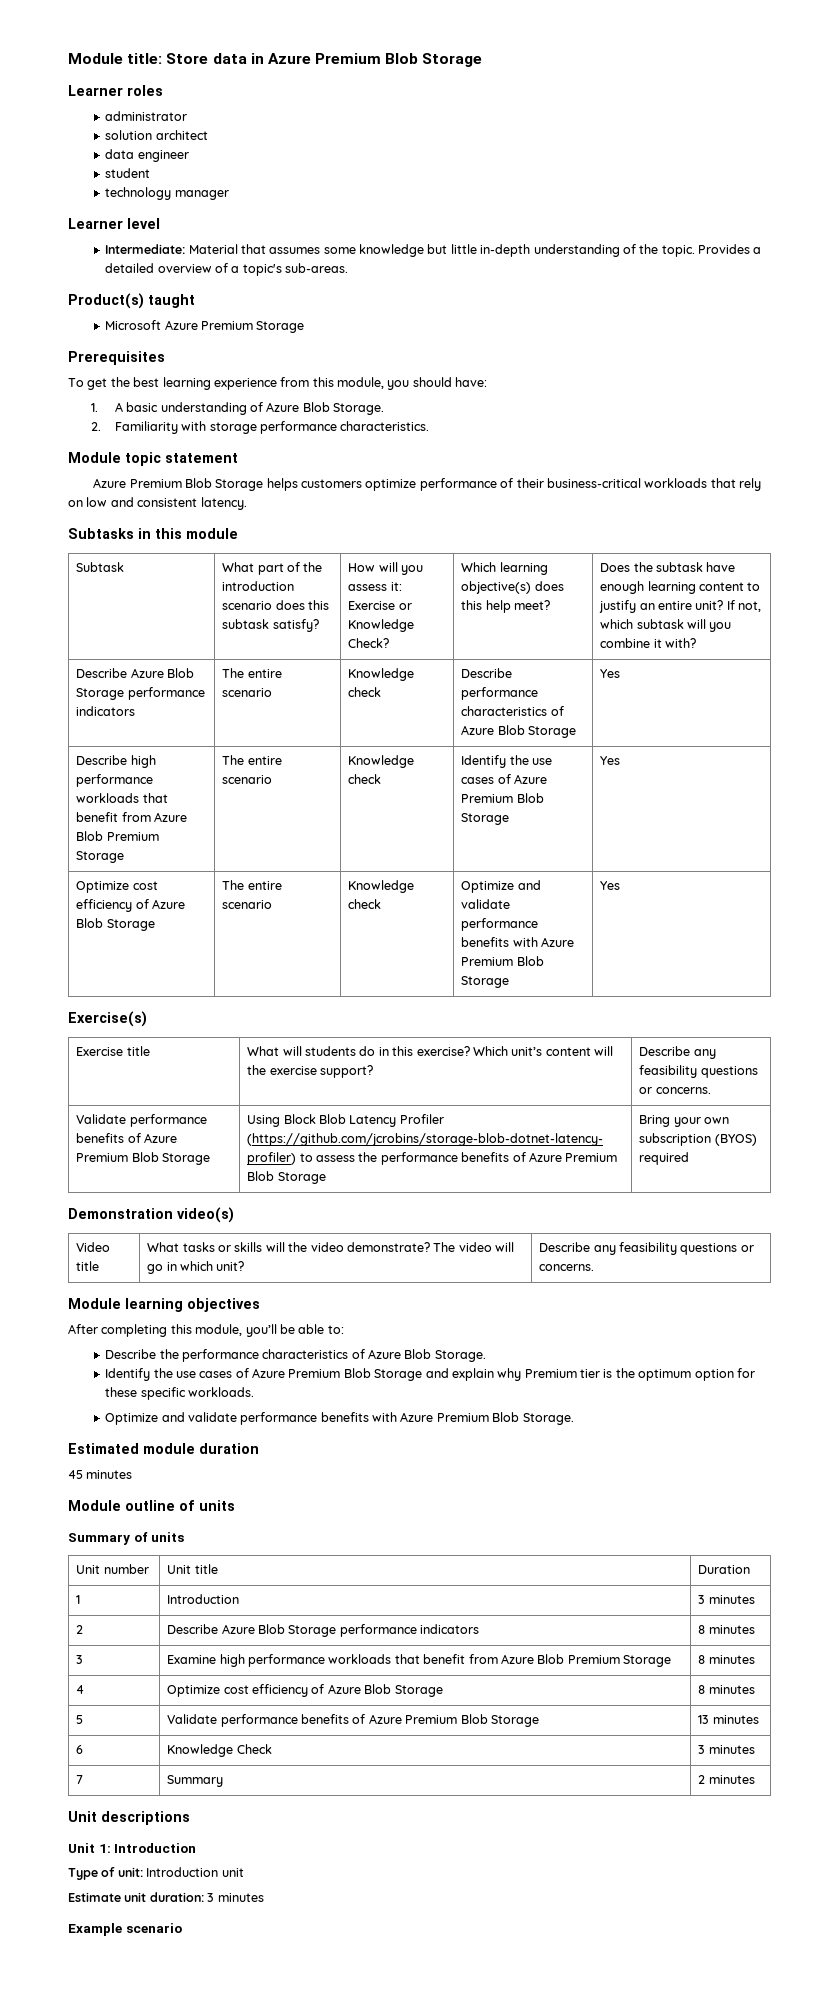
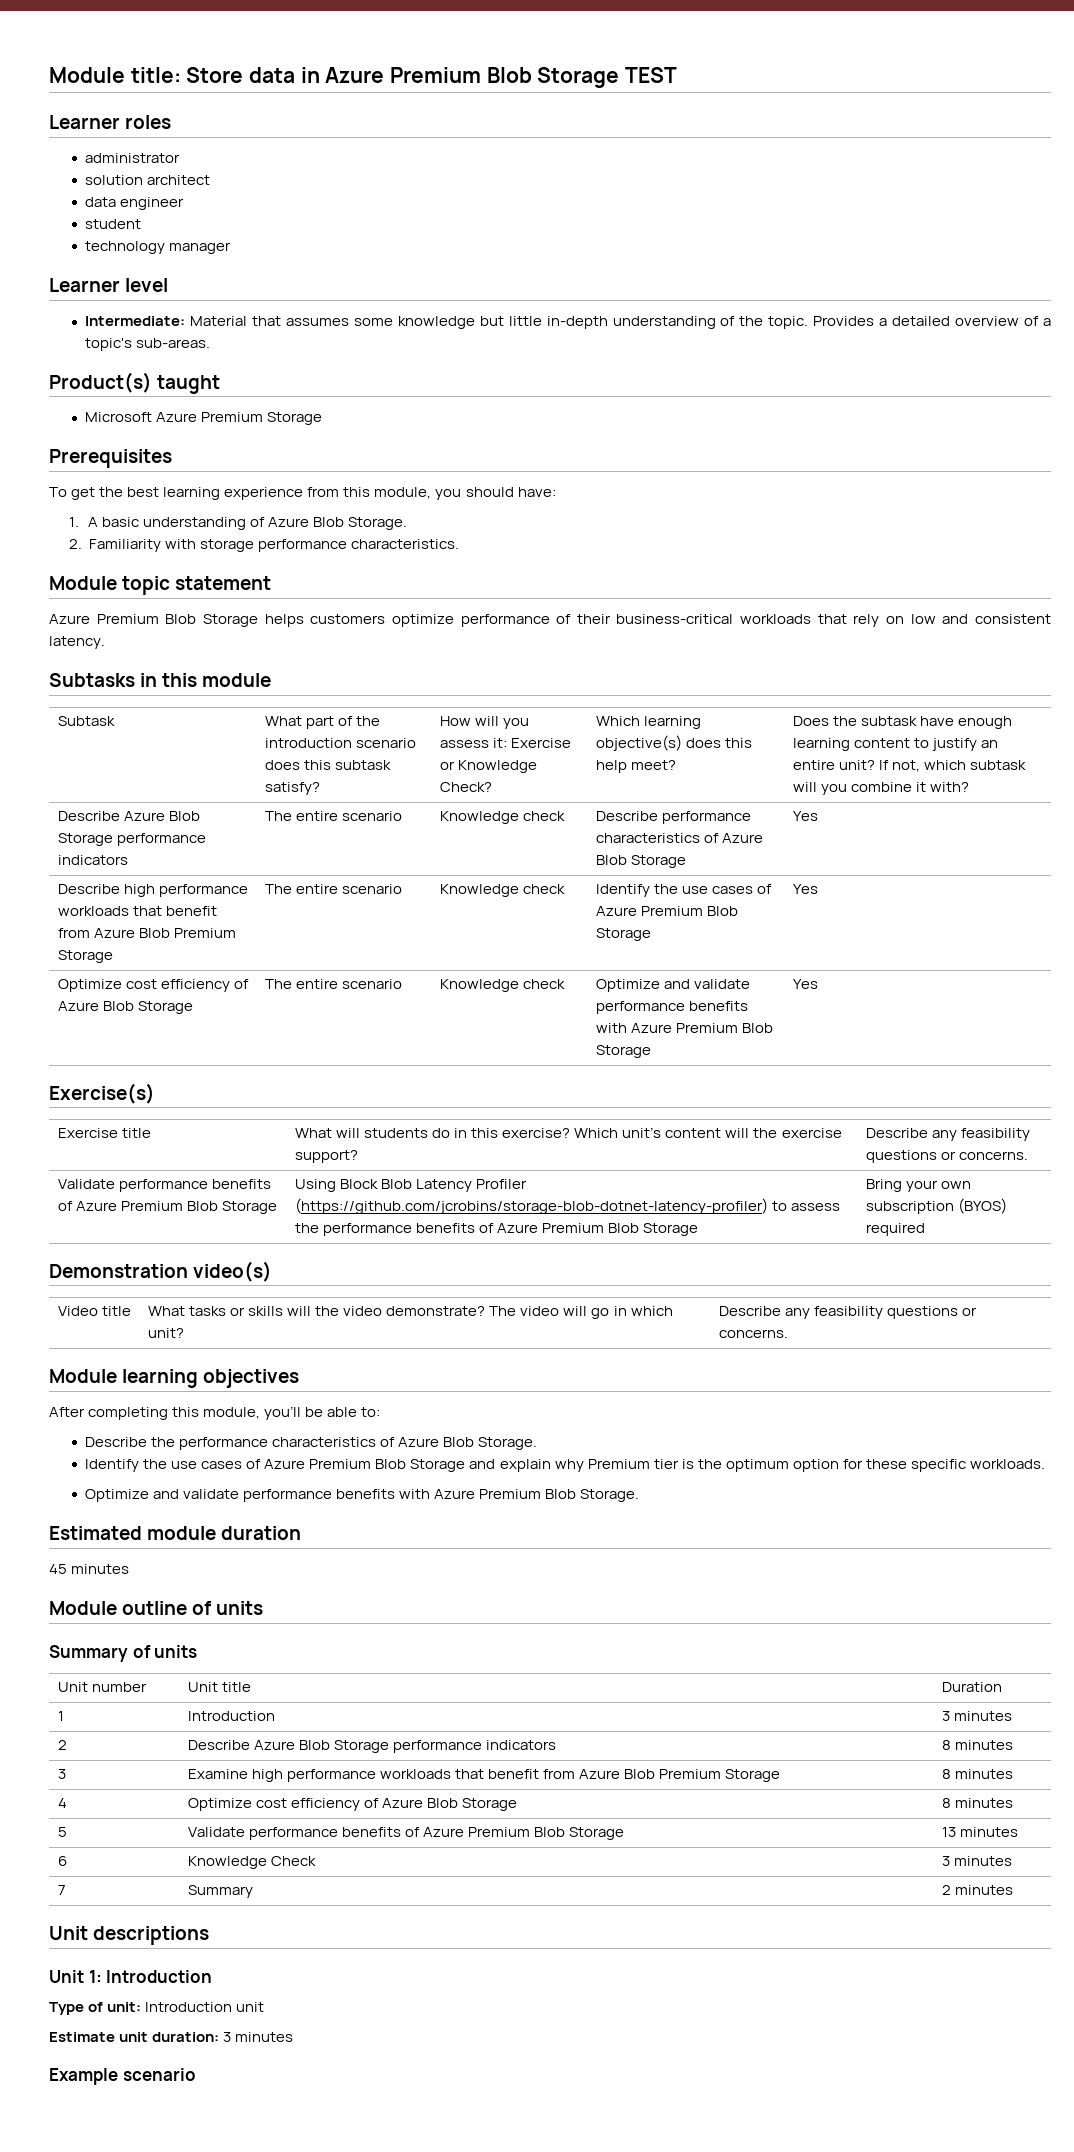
- Module title: Store data in Azure Premium Blob Storage
+ Module title: Store data in Azure Premium Blob Storage TEST

